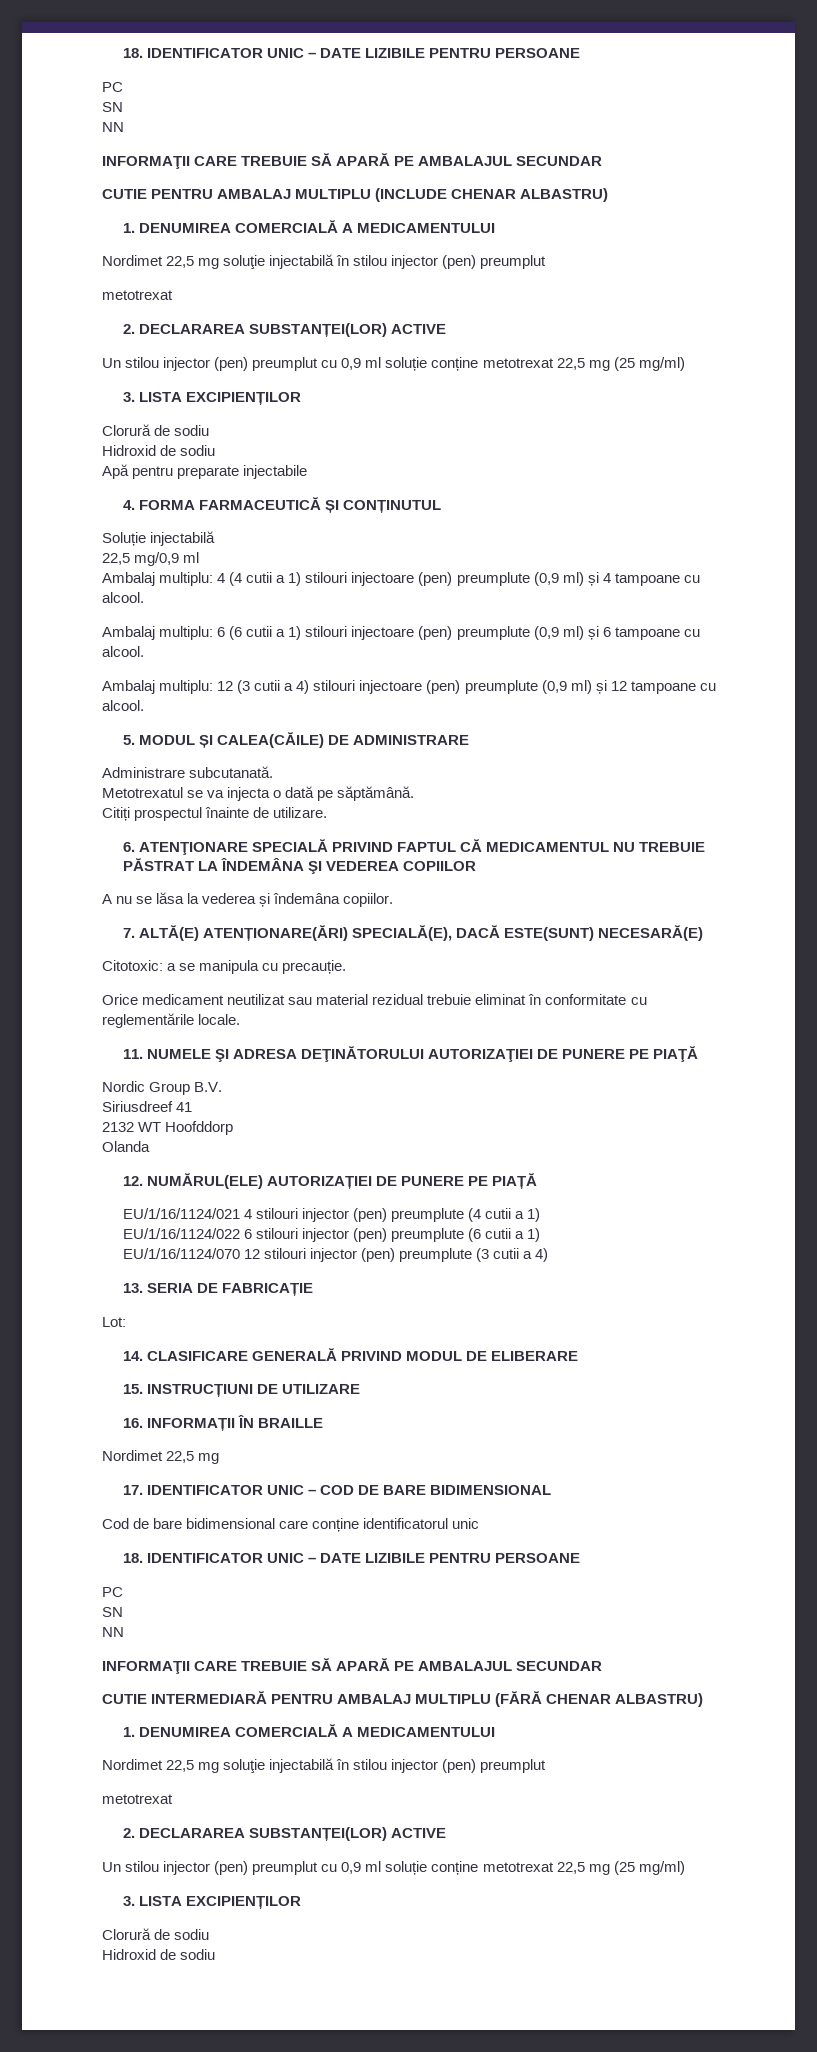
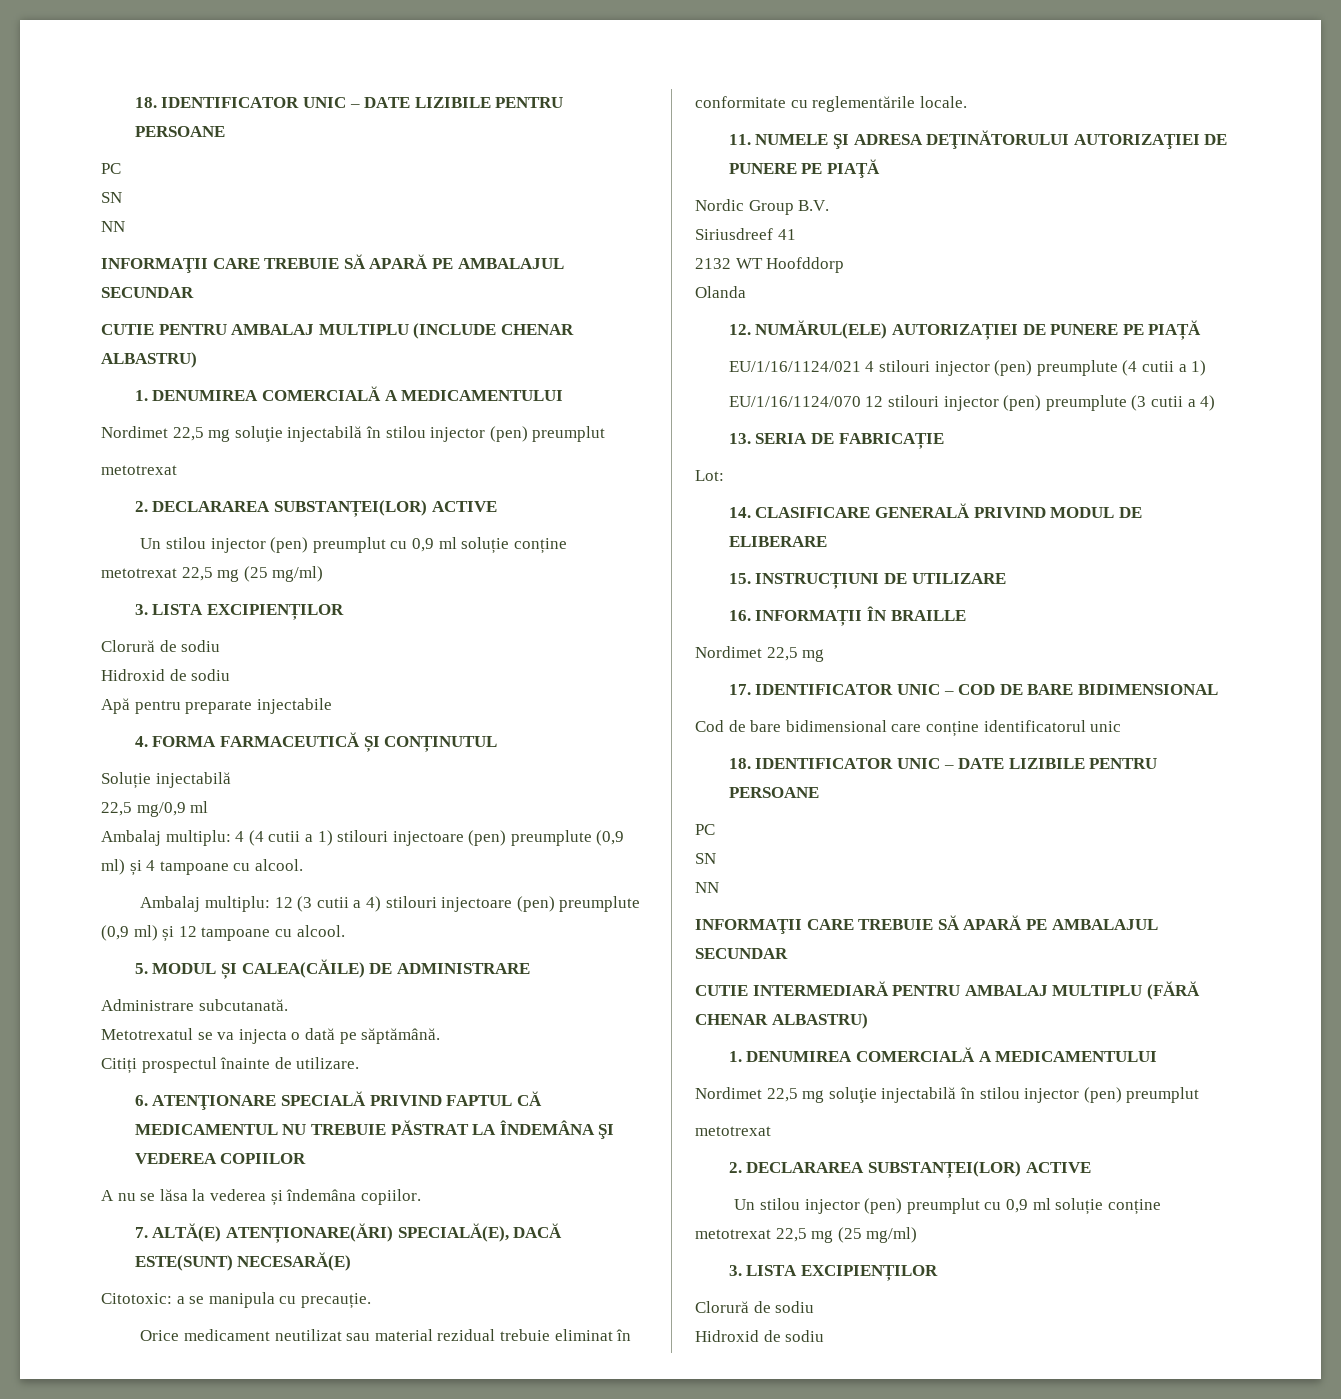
- Ambalaj multiplu: 6 (6 cutii a 1) stilouri injectoare (pen) preumplute (0,9 ml) și 6 tampoane cu alcool.
- EU/1/16/1124/022 6 stilouri injector (pen) preumplute (6 cutii a 1)

